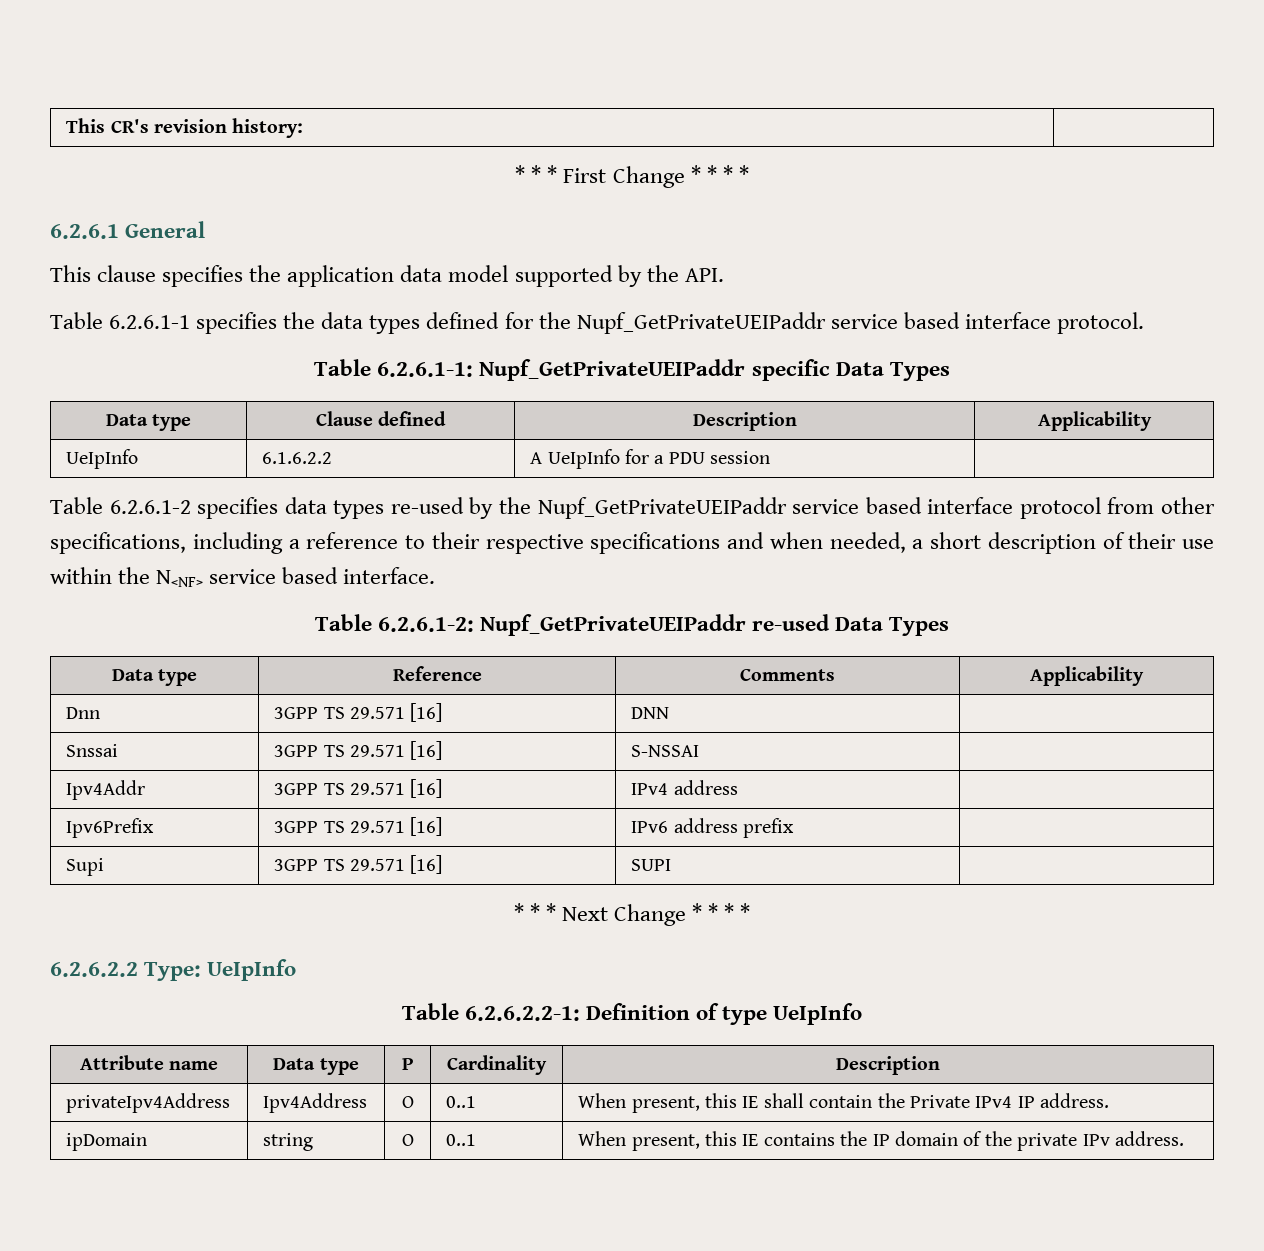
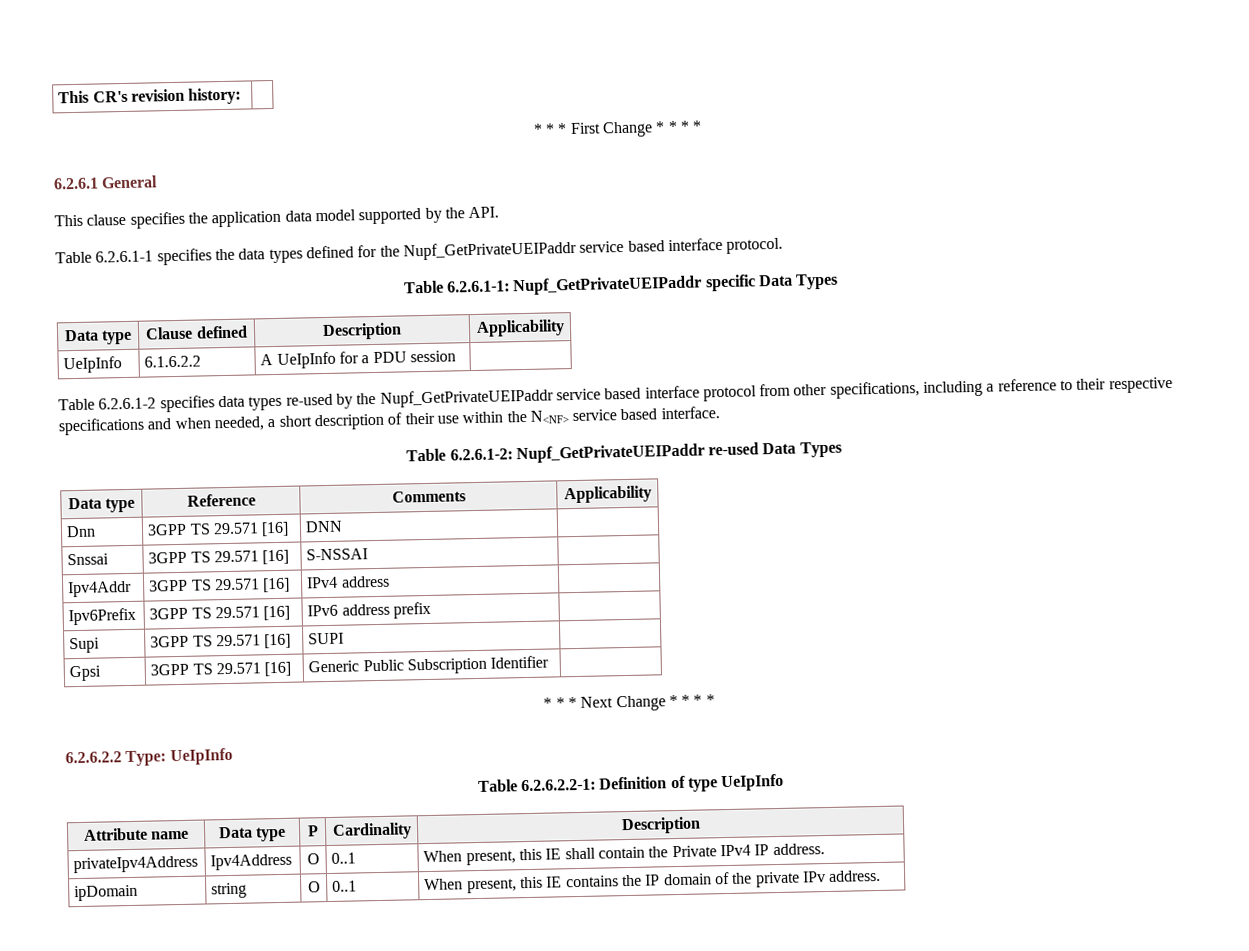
+ Gpsi | 3GPP TS 29.571 [16] | Generic Public Subscription Identifier |

